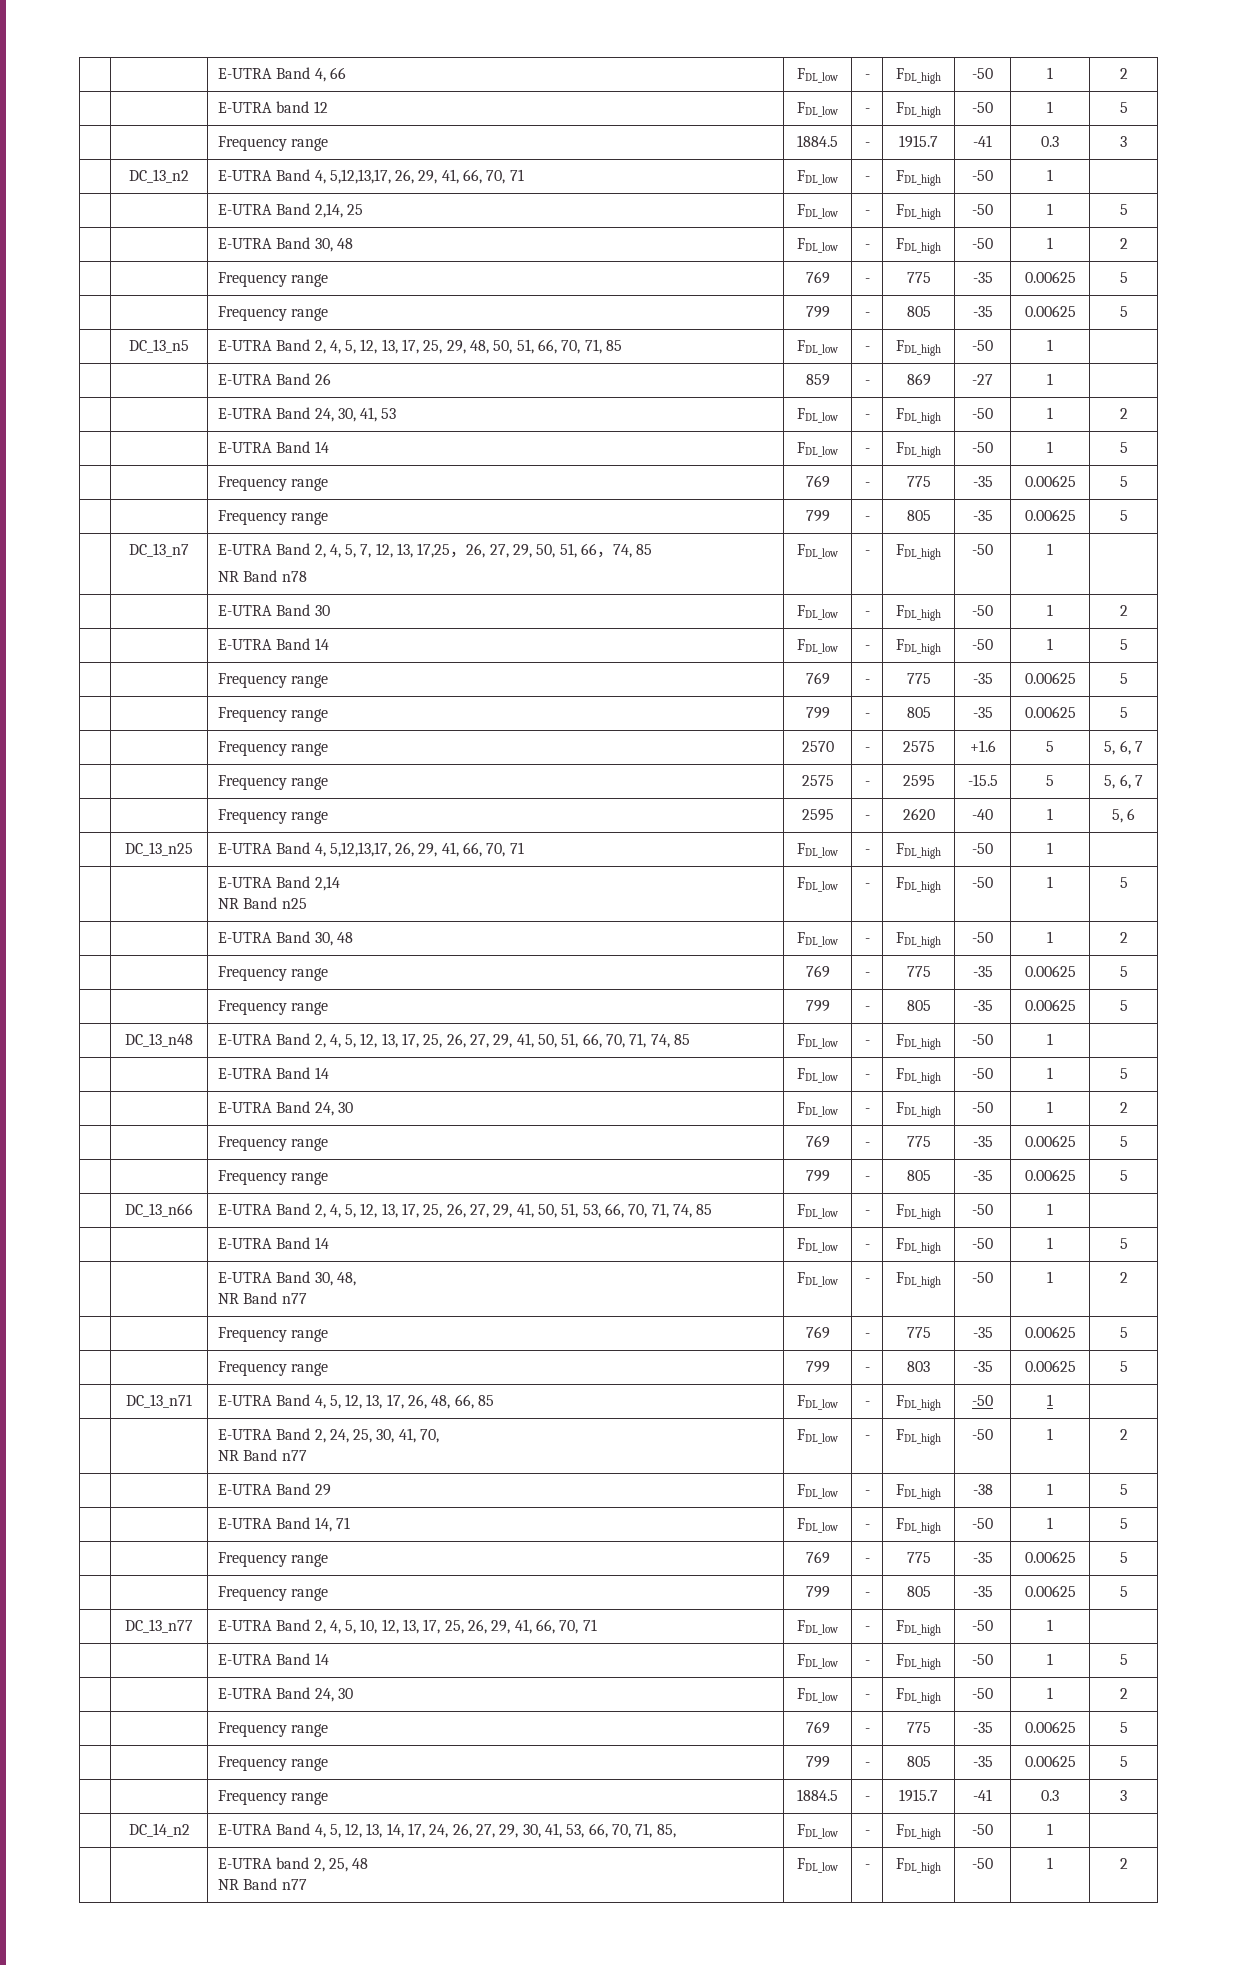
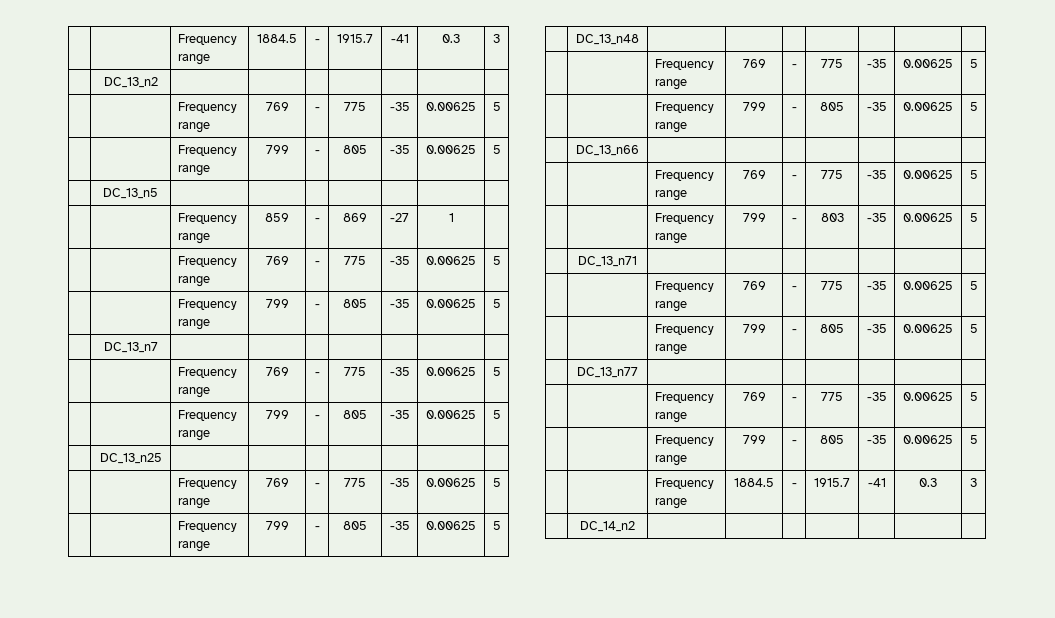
- | | E-UTRA Band 4, 66 | FDL_low | - | FDL_high | -50 | 1 | 2
- | | E-UTRA band 12 | FDL_low | - | FDL_high | -50 | 1 | 5
- | DC_13_n2 | E-UTRA Band 4, 5,12,13,17, 26, 29, 41, 66, 70, 71 | FDL_low | - | FDL_high | -50 | 1 |
- | | E-UTRA Band 2,14, 25 | FDL_low | - | FDL_high | -50 | 1 | 5
- | | E-UTRA Band 30, 48 | FDL_low | - | FDL_high | -50 | 1 | 2
+ | DC_13_n2 | | | | | | |
- | DC_13_n5 | E-UTRA Band 2, 4, 5, 12, 13, 17, 25, 29, 48, 50, 51, 66, 70, 71, 85 | FDL_low | - | FDL_high | -50 | 1 |
- | | E-UTRA Band 26 | 859 | - | 869 | -27 | 1 |
+ | DC_13_n5 | | | | | | |
+ | | Frequency range | 859 | - | 869 | -27 | 1 |
- | | E-UTRA Band 24, 30, 41, 53 | FDL_low | - | FDL_high | -50 | 1 | 2
- | | E-UTRA Band 14 | FDL_low | - | FDL_high | -50 | 1 | 5
- | DC_13_n7 | E-UTRA Band 2, 4, 5, 7, 12, 13, 17,25，26, 27, 29, 50, 51, 66，74, 85
- NR Band n78 | FDL_low | - | FDL_high | -50 | 1 |
- | | E-UTRA Band 30 | FDL_low | - | FDL_high | -50 | 1 | 2
- | | E-UTRA Band 14 | FDL_low | - | FDL_high | -50 | 1 | 5
+ | DC_13_n7 | | | | | | |
- | | Frequency range | 2570 | - | 2575 | +1.6 | 5 | 5, 6, 7
- | | Frequency range | 2575 | - | 2595 | -15.5 | 5 | 5, 6, 7
- | | Frequency range | 2595 | - | 2620 | -40 | 1 | 5, 6
- | DC_13_n25 | E-UTRA Band 4, 5,12,13,17, 26, 29, 41, 66, 70, 71 | FDL_low | - | FDL_high | -50 | 1 |
- | | E-UTRA Band 2,14
- NR Band n25 | FDL_low | - | FDL_high | -50 | 1 | 5
- | | E-UTRA Band 30, 48 | FDL_low | - | FDL_high | -50 | 1 | 2
+ | DC_13_n25 | | | | | | |
- | DC_13_n48 | E-UTRA Band 2, 4, 5, 12, 13, 17, 25, 26, 27, 29, 41, 50, 51, 66, 70, 71, 74, 85 | FDL_low | - | FDL_high | -50 | 1 |
- | | E-UTRA Band 14 | FDL_low | - | FDL_high | -50 | 1 | 5
- | | E-UTRA Band 24, 30 | FDL_low | - | FDL_high | -50 | 1 | 2
+ | DC_13_n48 | | | | | | |
- | DC_13_n66 | E-UTRA Band 2, 4, 5, 12, 13, 17, 25, 26, 27, 29, 41, 50, 51, 53, 66, 70, 71, 74, 85 | FDL_low | - | FDL_high | -50 | 1 |
- | | E-UTRA Band 14 | FDL_low | - | FDL_high | -50 | 1 | 5
- | | E-UTRA Band 30, 48,
- NR Band n77 | FDL_low | - | FDL_high | -50 | 1 | 2
+ | DC_13_n66 | | | | | | |
- | DC_13_n71 | E-UTRA Band 4, 5, 12, 13, 17, 26, 48, 66, 85 | FDL_low | - | FDL_high | -50 | 1 |
- | | E-UTRA Band 2, 24, 25, 30, 41, 70,
- NR Band n77 | FDL_low | - | FDL_high | -50 | 1 | 2
- | | E-UTRA Band 29 | FDL_low | - | FDL_high | -38 | 1 | 5
- | | E-UTRA Band 14, 71 | FDL_low | - | FDL_high | -50 | 1 | 5
+ | DC_13_n71 | | | | | | |
- | DC_13_n77 | E-UTRA Band 2, 4, 5, 10, 12, 13, 17, 25, 26, 29, 41, 66, 70, 71 | FDL_low | - | FDL_high | -50 | 1 |
- | | E-UTRA Band 14 | FDL_low | - | FDL_high | -50 | 1 | 5
- | | E-UTRA Band 24, 30 | FDL_low | - | FDL_high | -50 | 1 | 2
+ | DC_13_n77 | | | | | | |
- | DC_14_n2 | E-UTRA Band 4, 5, 12, 13, 14, 17, 24, 26, 27, 29, 30, 41, 53, 66, 70, 71, 85, | FDL_low | - | FDL_high | -50 | 1 |
- | | E-UTRA band 2, 25, 48
- NR Band n77 | FDL_low | - | FDL_high | -50 | 1 | 2
+ | DC_14_n2 | | | | | | |

